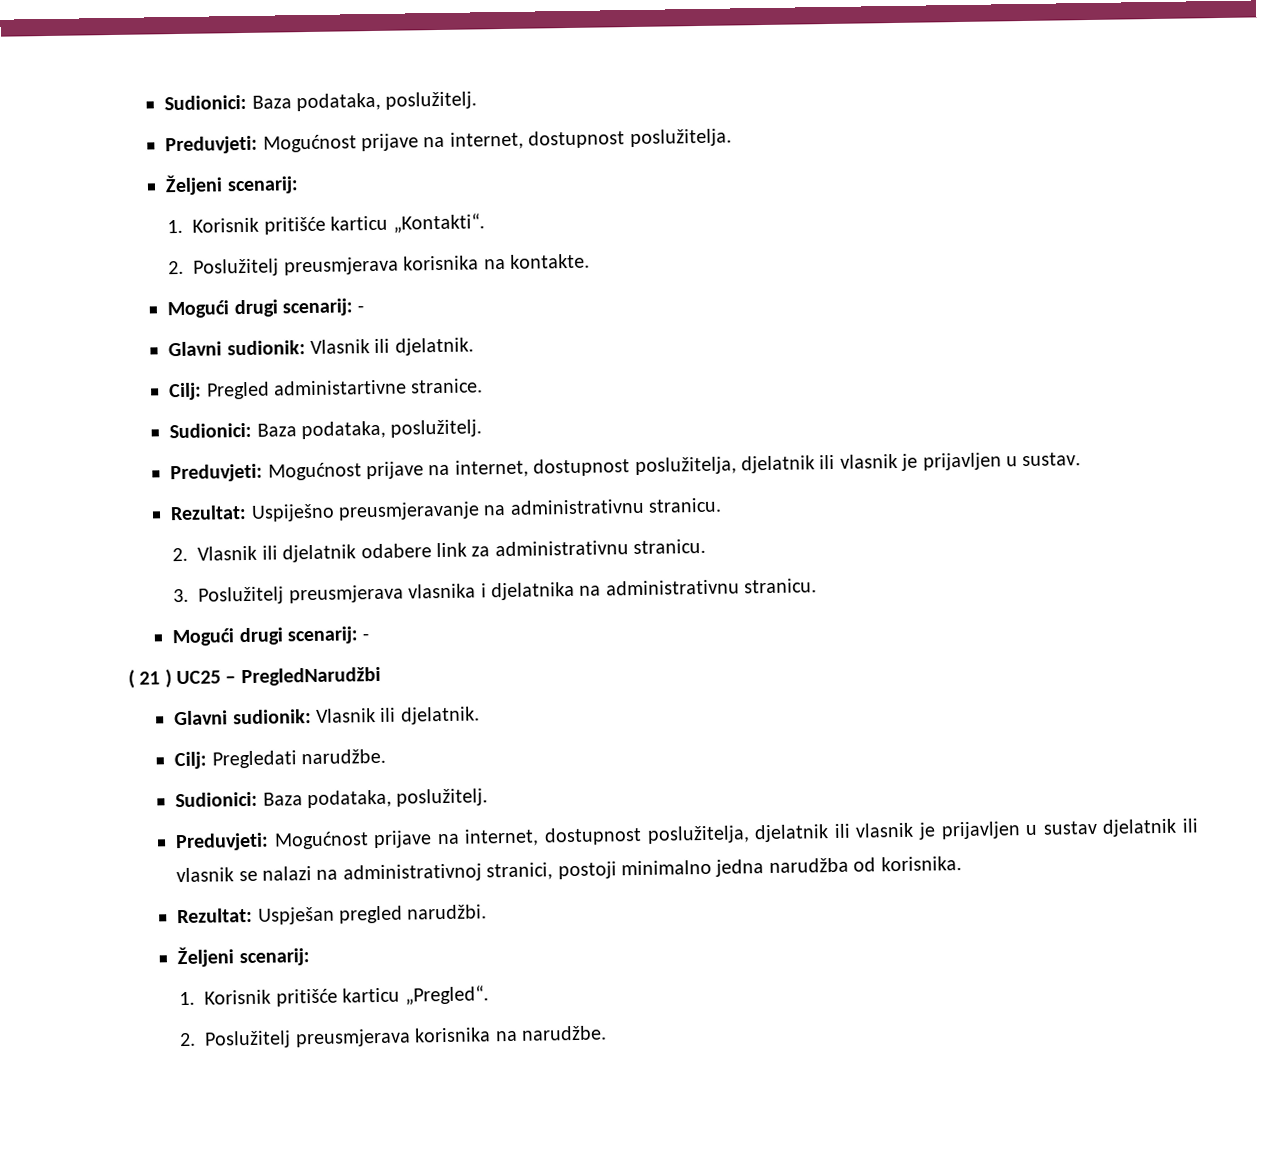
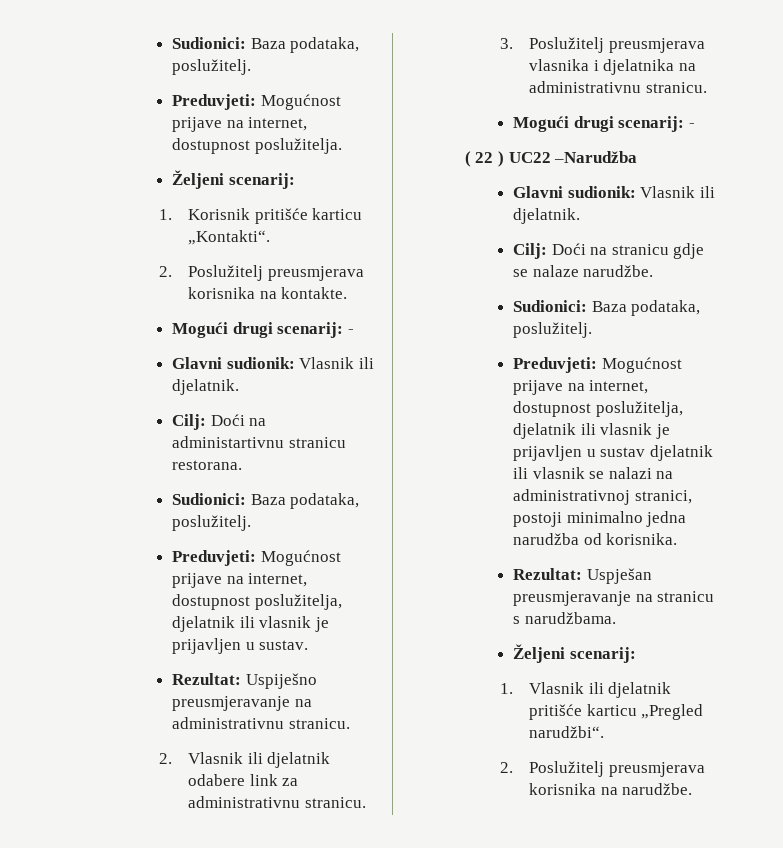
- Cilj: Pregled administartivne stranice.
+ Cilj: Doći na administartivnu stranicu restorana.
- ( 21 ) UC25 – PregledNarudžbi
+ ( 22 ) UC22 –Narudžba
  Glavni sudionik: Vlasnik ili djelatnik.
- Cilj: Pregledati narudžbe.
+ Cilj: Doći na stranicu gdje se nalaze narudžbe.
- Rezultat: Uspješan pregled narudžbi.
+ Rezultat: Uspješan preusmjeravanje na stranicu s narudžbama.
  Željeni scenarij:
- 1. Korisnik pritišće karticu „Pregled“.
+ 1. Vlasnik ili djelatnik pritišće karticu „Pregled narudžbi“.

